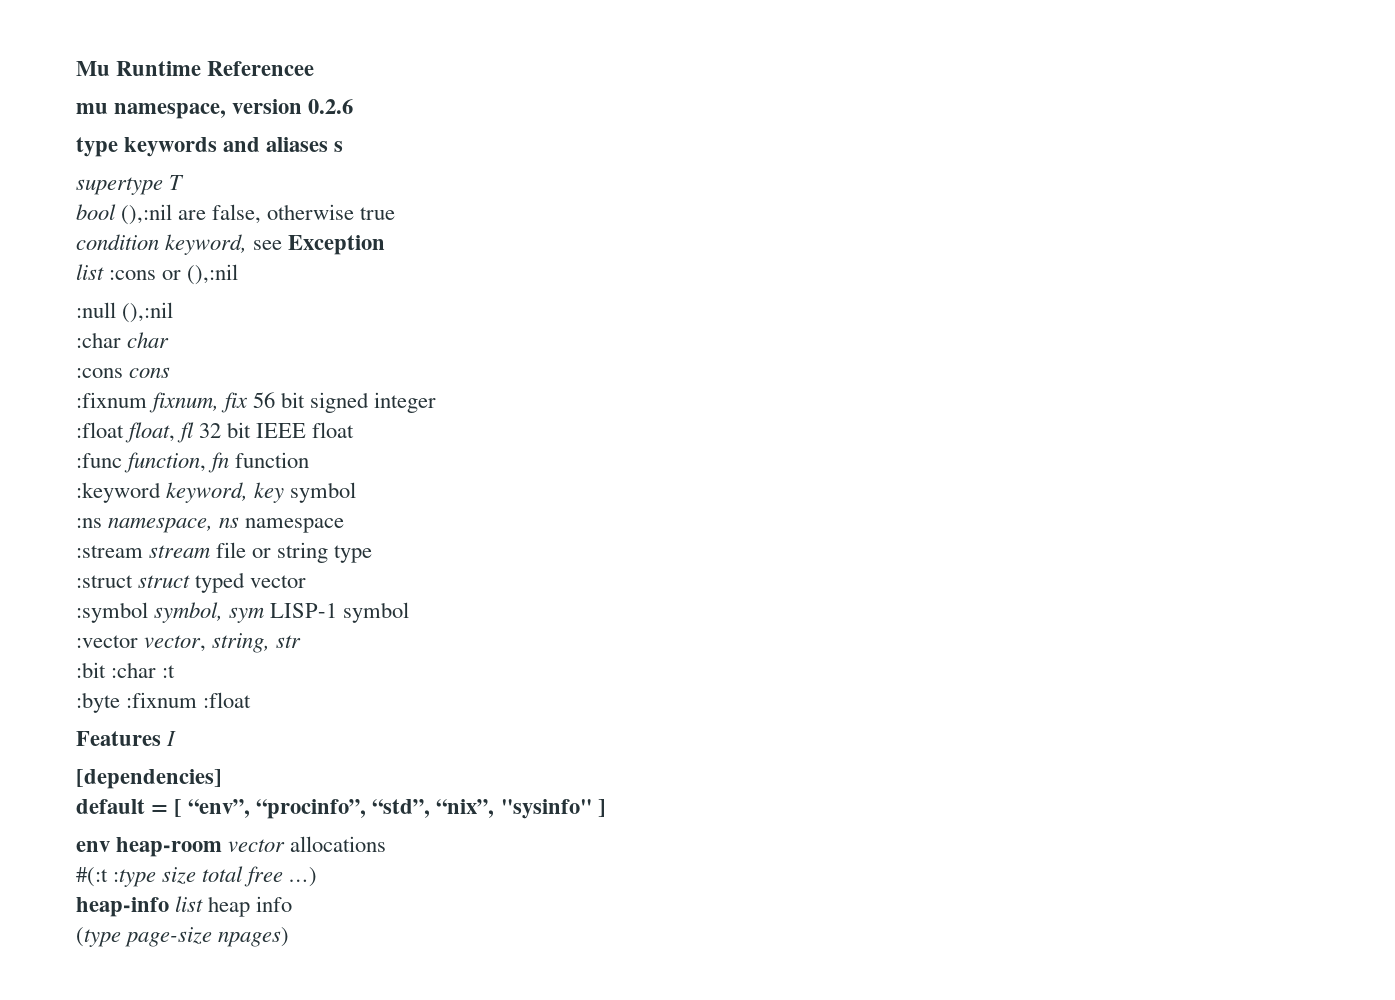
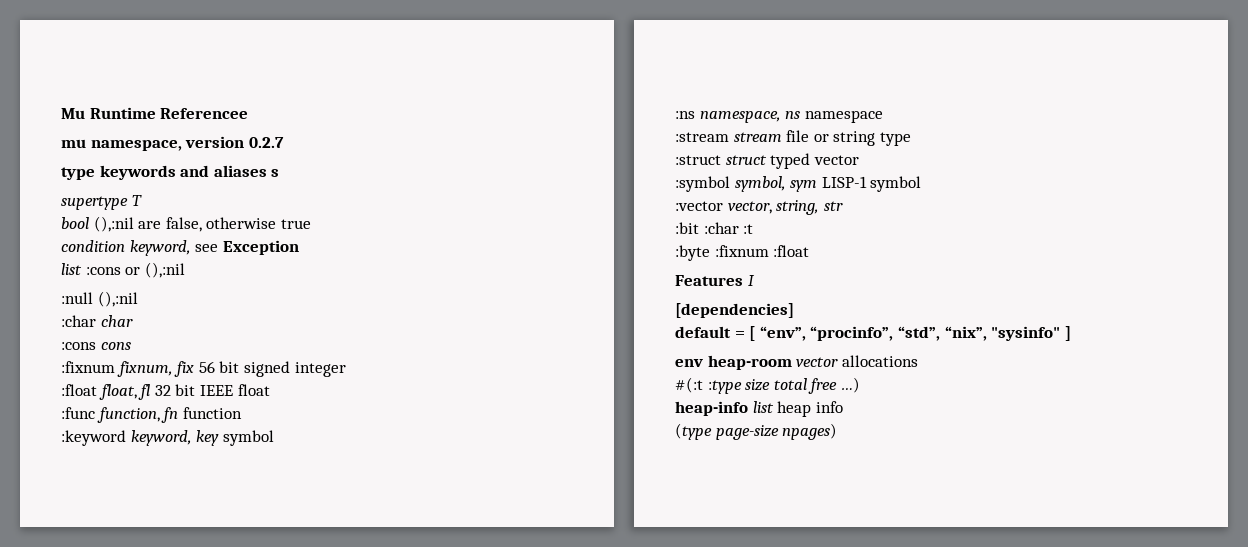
- mu namespace, version 0.2.6
+ mu namespace, version 0.2.7

